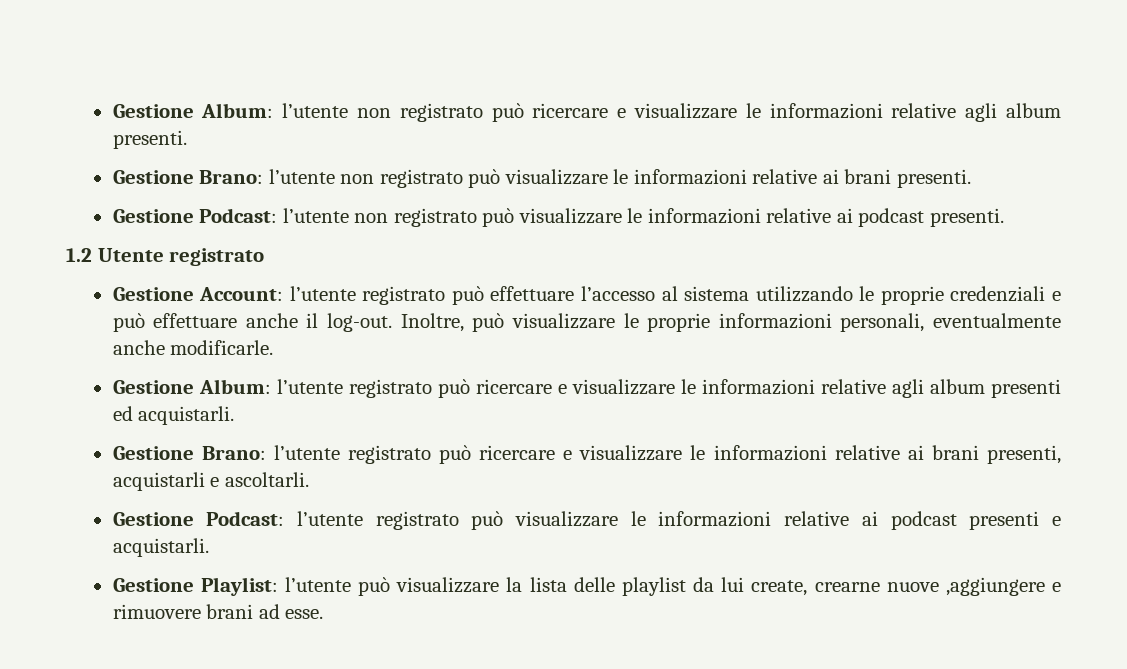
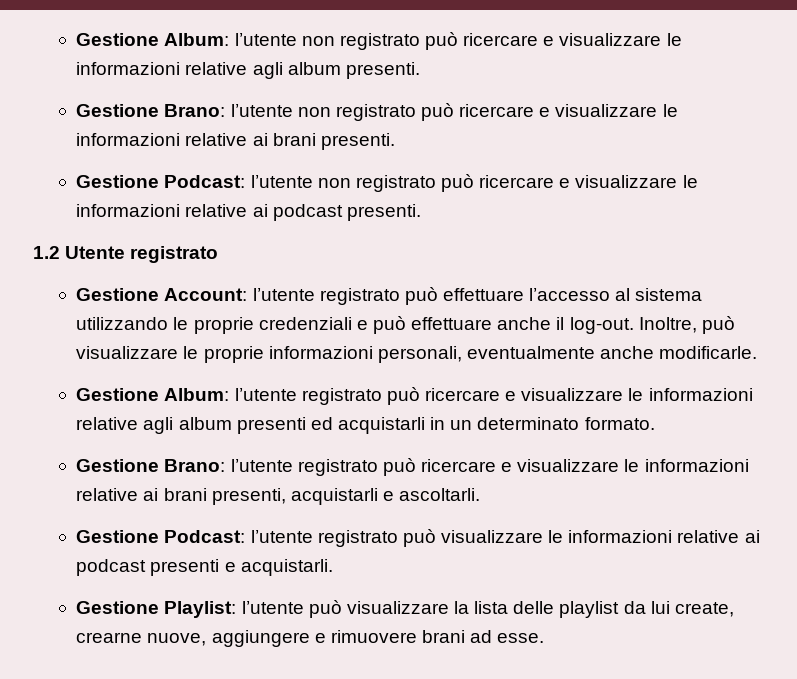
- Gestione Brano: l’utente non registrato può visualizzare le informazioni relative ai brani presenti.
+ Gestione Brano: l’utente non registrato può ricercare e visualizzare le informazioni relative ai brani presenti.
- Gestione Podcast: l’utente non registrato può visualizzare le informazioni relative ai podcast presenti.
+ Gestione Podcast: l’utente non registrato può ricercare e visualizzare le informazioni relative ai podcast presenti.
- Gestione Album: l’utente registrato può ricercare e visualizzare le informazioni relative agli album presenti ed acquistarli.
+ Gestione Album: l’utente registrato può ricercare e visualizzare le informazioni relative agli album presenti ed acquistarli in un determinato formato.
- Gestione Playlist: l’utente può visualizzare la lista delle playlist da lui create, crearne nuove ,aggiungere e rimuovere brani ad esse.
+ Gestione Playlist: l’utente può visualizzare la lista delle playlist da lui create, crearne nuove, aggiungere e rimuovere brani ad esse.

